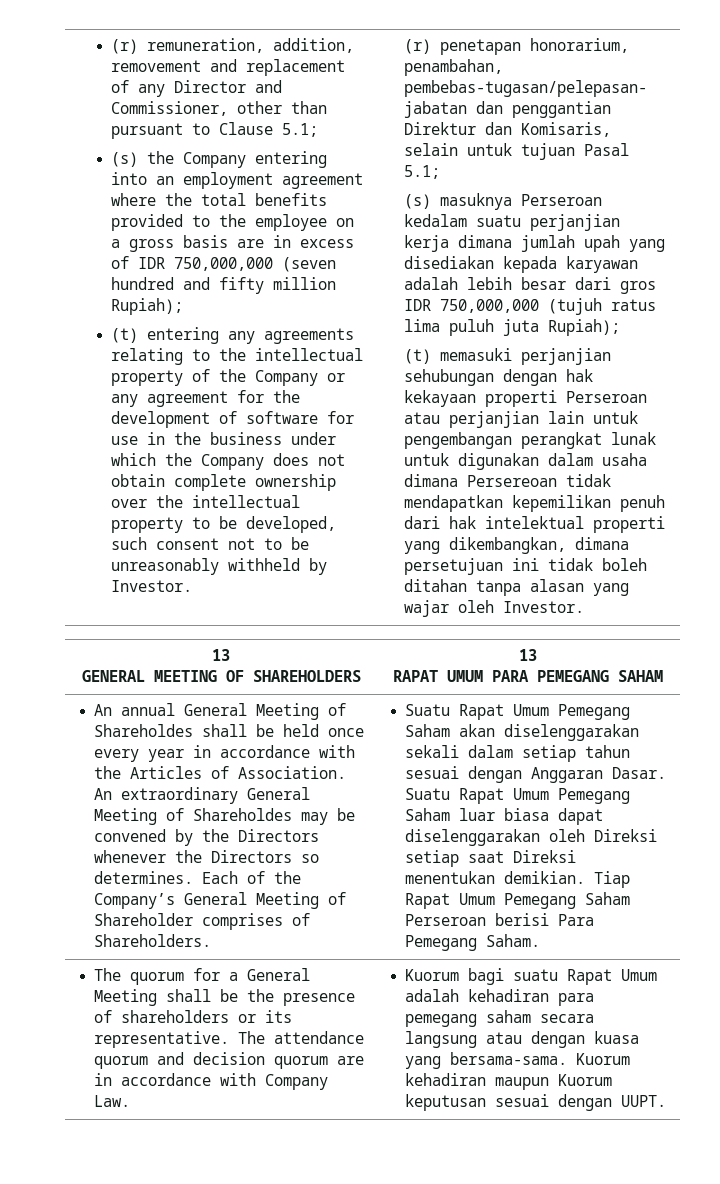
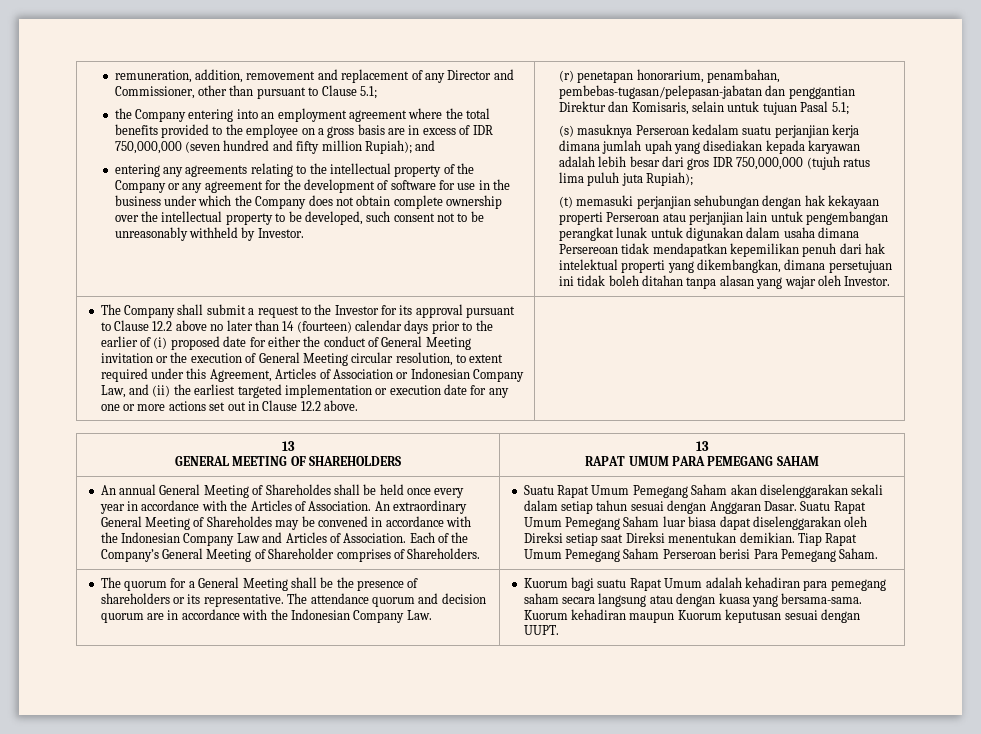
- (r) remuneration, addition, removement and replacement of any Director and Commissioner, other than pursuant to Clause 5.1;
+ remuneration, addition, removement and replacement of any Director and Commissioner, other than pursuant to Clause 5.1;
- (s) the Company entering into an employment agreement where the total benefits provided to the employee on a gross basis are in excess of IDR 750,000,000 (seven hundred and fifty million Rupiah);
- (t) entering any agreements relating to the intellectual property of the Company or any agreement for the development of software for use in the business under which the Company does not obtain complete ownership over the intellectual property to be developed, such consent not to be unreasonably withheld by Investor.
+ the Company entering into an employment agreement where the total benefits provided to the employee on a gross basis are in excess of IDR 750,000,000 (seven hundred and fifty million Rupiah); and
+ entering any agreements relating to the intellectual property of the Company or any agreement for the development of software for use in the business under which the Company does not obtain complete ownership over the intellectual property to be developed, such consent not to be unreasonably withheld by Investor.
+ The Company shall submit a request to the Investor for its approval pursuant to Clause 12.2 above no later than 14 (fourteen) calendar days prior to the earlier of (i) proposed date for either the conduct of General Meeting invitation or the execution of General Meeting circular resolution, to extent required under this Agreement, Articles of Association or Indonesian Company Law, and (ii) the earliest targeted implementation or execution date for any one or more actions set out in Clause 12.2 above.
- An extraordinary General Meeting of Shareholdes may be convened by the Directors whenever the Directors so determines.
+ An extraordinary General Meeting of Shareholdes may be convened in accordance with the Indonesian Company Law and Articles of Association.
- The attendance quorum and decision quorum are in accordance with Company Law.
+ The attendance quorum and decision quorum are in accordance with the Indonesian Company Law.

